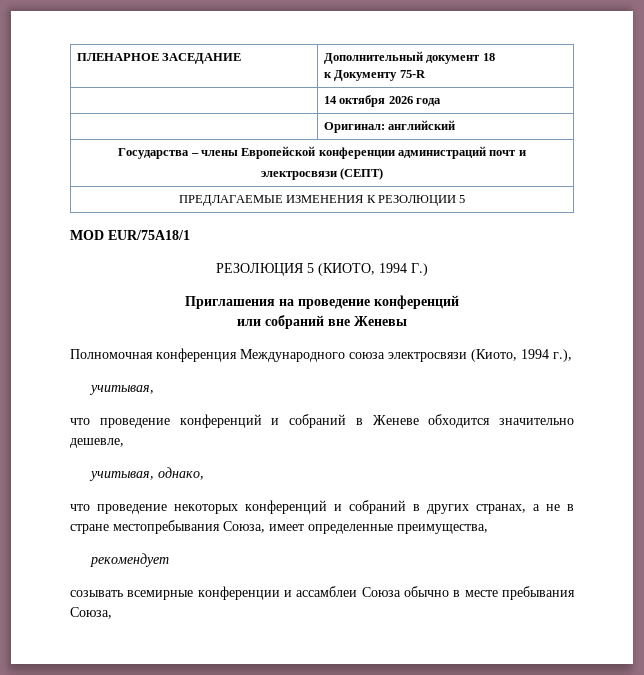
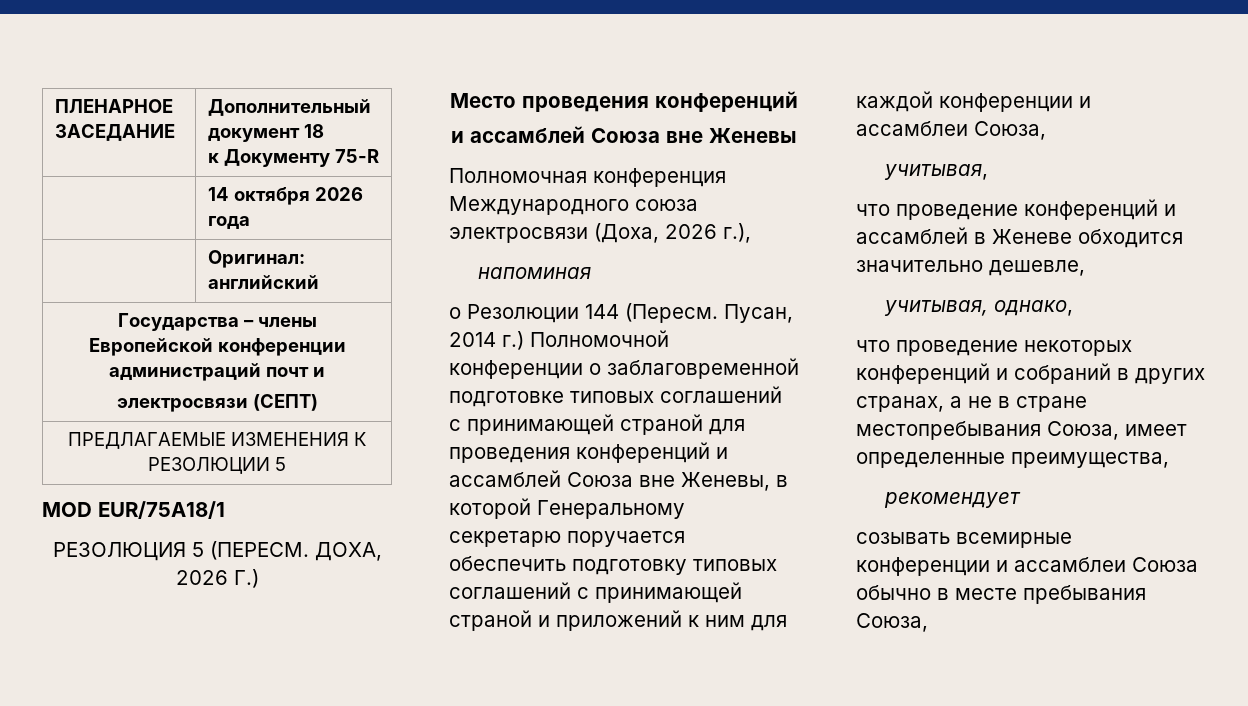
- РЕЗОЛЮЦИЯ 5 (КИОТО, 1994 Г.)
- Приглашения на проведение конференций
- или собраний вне Женевы
+ РЕЗОЛЮЦИЯ 5 (ПЕРЕСМ. ДОХА, 2026 Г.)
+ Место проведения конференций
+ и ассамблей Союза вне Женевы
- Полномочная конференция Международного союза электросвязи (Киото, 1994 г.),
+ Полномочная конференция Международного союза электросвязи (Доха, 2026 г.),
+ напоминая
+ о Резолюции 144 (Пересм. Пусан, 2014 г.) Полномочной конференции о заблаговременной подготовке типовых соглашений с принимающей страной для проведения конференций и ассамблей Союза вне Женевы, в которой Генеральному секретарю поручается обеспечить подготовку типовых соглашений с принимающей страной и приложений к ним для каждой конференции и ассамблеи Союза,
- что проведение конференций и собраний в Женеве обходится значительно дешевле,
+ что проведение конференций и ассамблей в Женеве обходится значительно дешевле,

